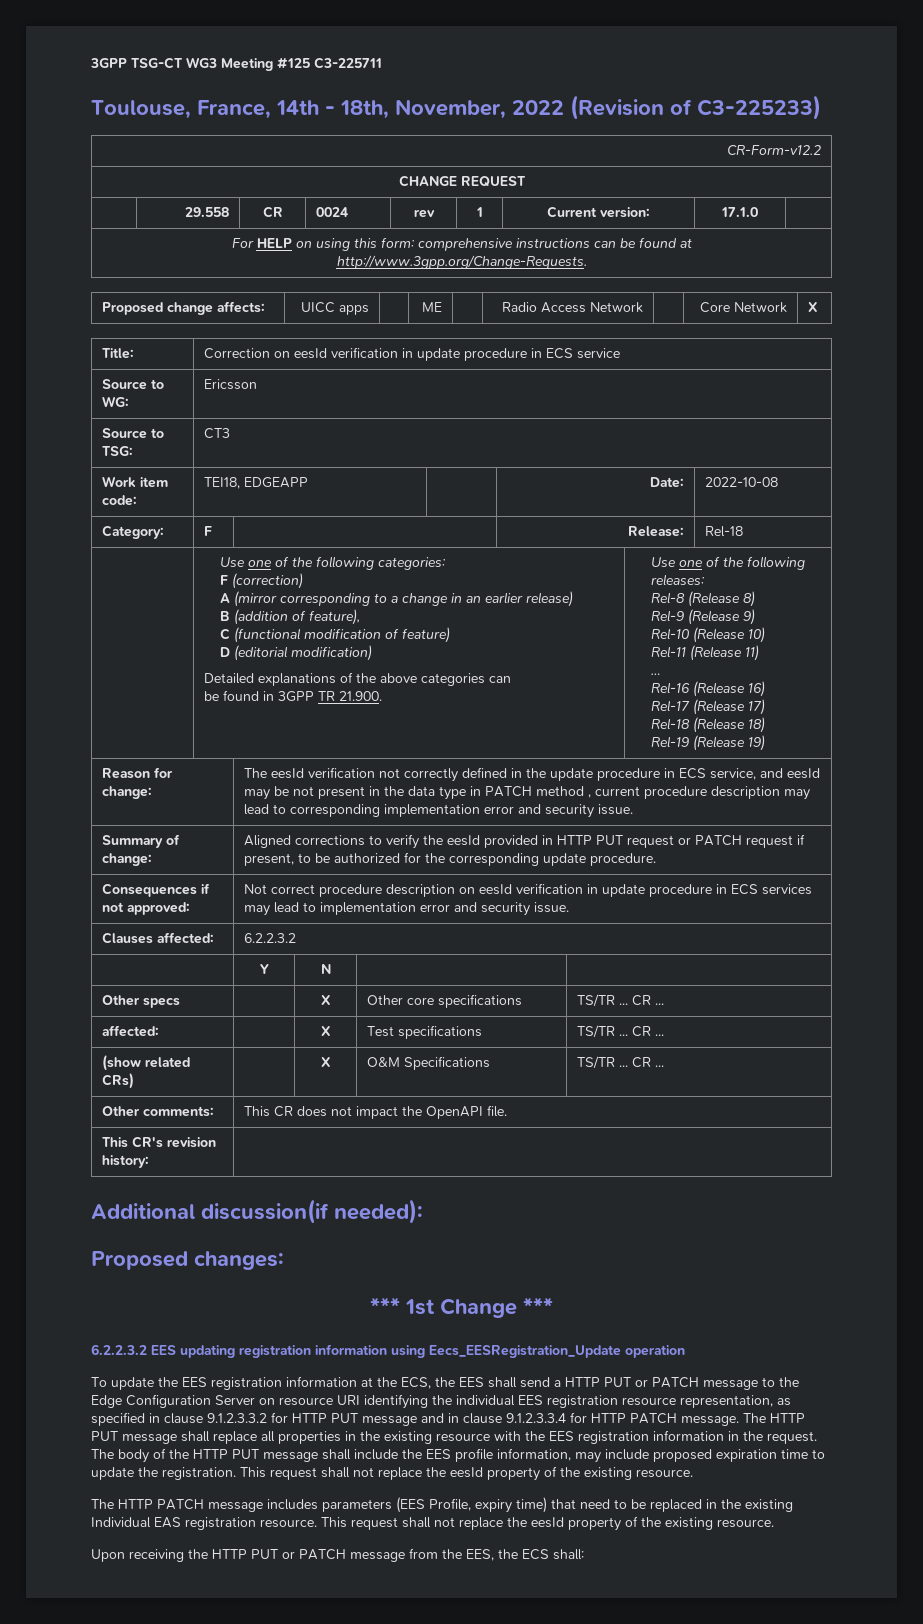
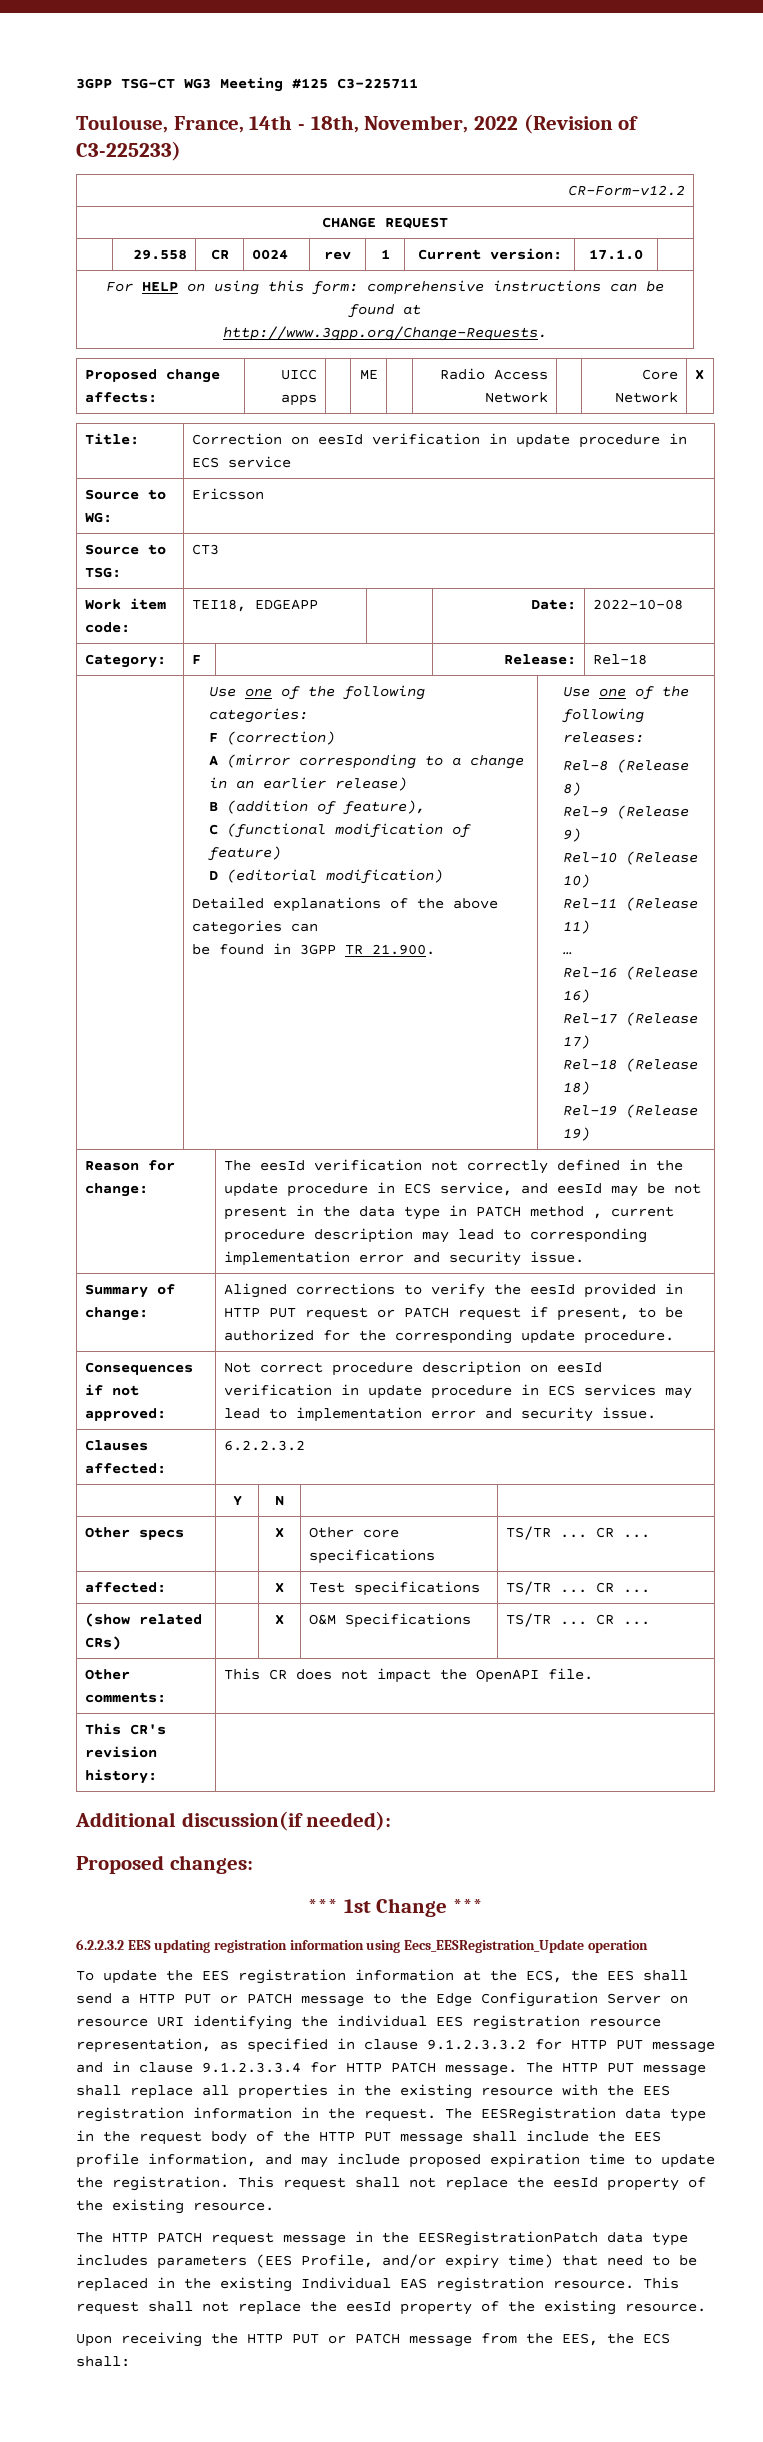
- The body of the HTTP PUT message shall include the EES profile information, may include proposed expiration time to update the registration.
+ The EESRegistration data type in the request body of the HTTP PUT message shall include the EES profile information, and may include proposed expiration time to update the registration.
- The HTTP PATCH message includes parameters (EES Profile, expiry time) that need to be replaced in the existing Individual EAS registration resource.
+ The HTTP PATCH request message in the EESRegistrationPatch data type includes parameters (EES Profile, and/or expiry time) that need to be replaced in the existing Individual EAS registration resource.

